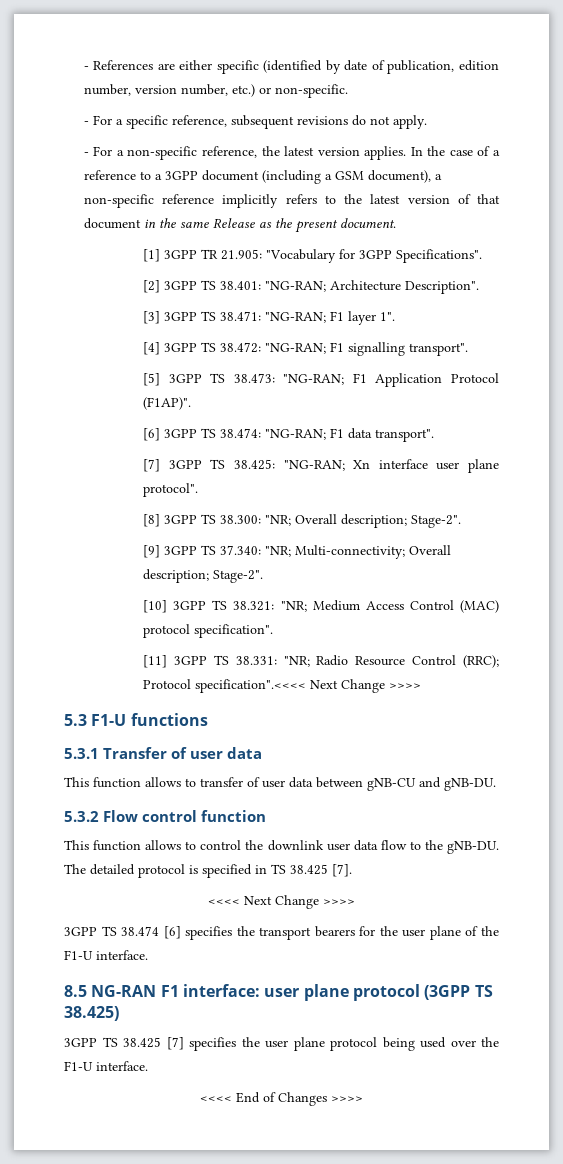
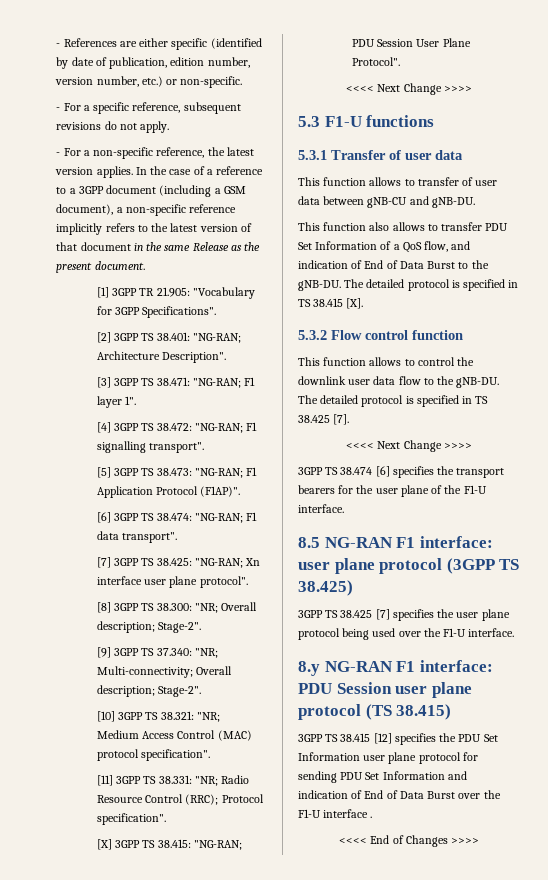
- [11] 3GPP TS 38.331: "NR; Radio Resource Control (RRC); Protocol specification".<<<< Next Change >>>>
+ [11] 3GPP TS 38.331: "NR; Radio Resource Control (RRC); Protocol specification".
+ [X] 3GPP TS 38.415: "NG-RAN; PDU Session User Plane Protocol".
+ <<<< Next Change >>>>
+ This function also allows to transfer PDU Set Information of a QoS flow, and indication of End of Data Burst to the gNB-DU. The detailed protocol is specified in TS 38.415 [X].
+ 8.y NG-RAN F1 interface: PDU Session user plane protocol (TS 38.415)
+ 3GPP TS 38.415 [12] specifies the PDU Set Information user plane protocol for sending PDU Set Information and indication of End of Data Burst over the F1-U interface .

